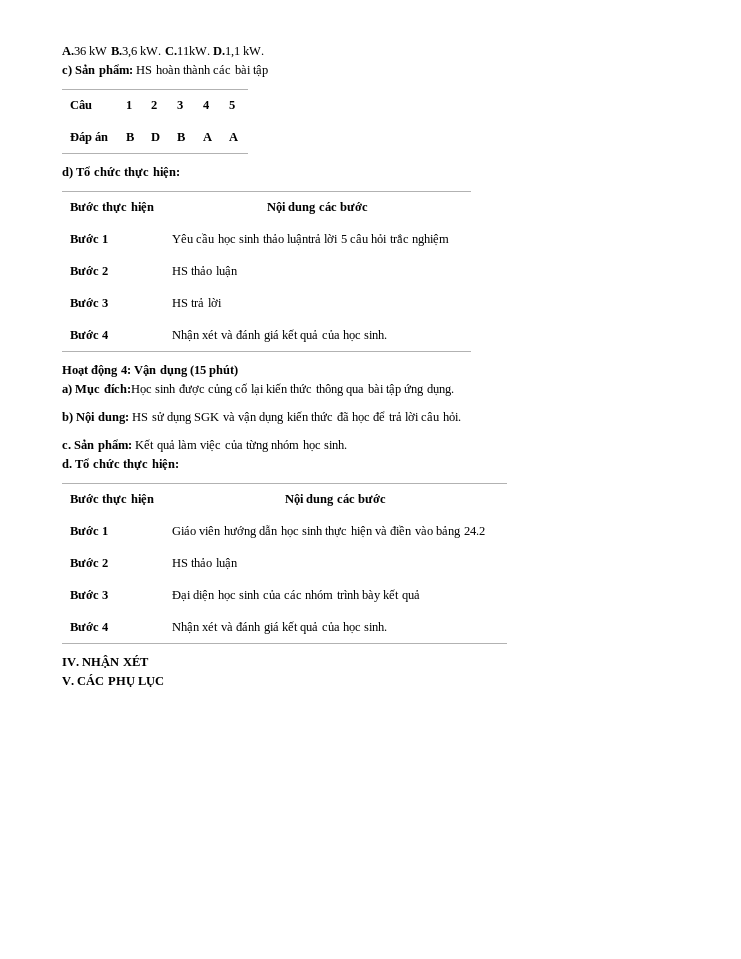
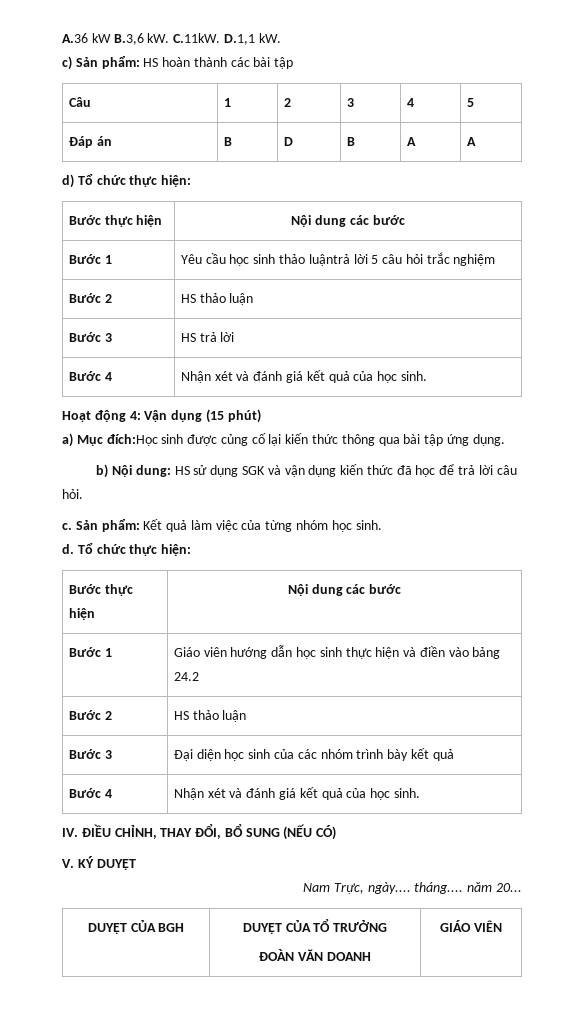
- IV. NHẬN XÉT
- V. CÁC PHỤ LỤC
+ IV. ĐIỀU CHỈNH, THAY ĐỔI, BỔ SUNG (NẾU CÓ)
+ V. KÝ DUYỆT
+ Nam Trực, ngày.... tháng.... năm 20...
+ DUYỆT CỦA BGH | DUYỆT CỦA TỔ TRƯỞNG
+ ĐOÀN VĂN DOANH | GIÁO VIÊN

